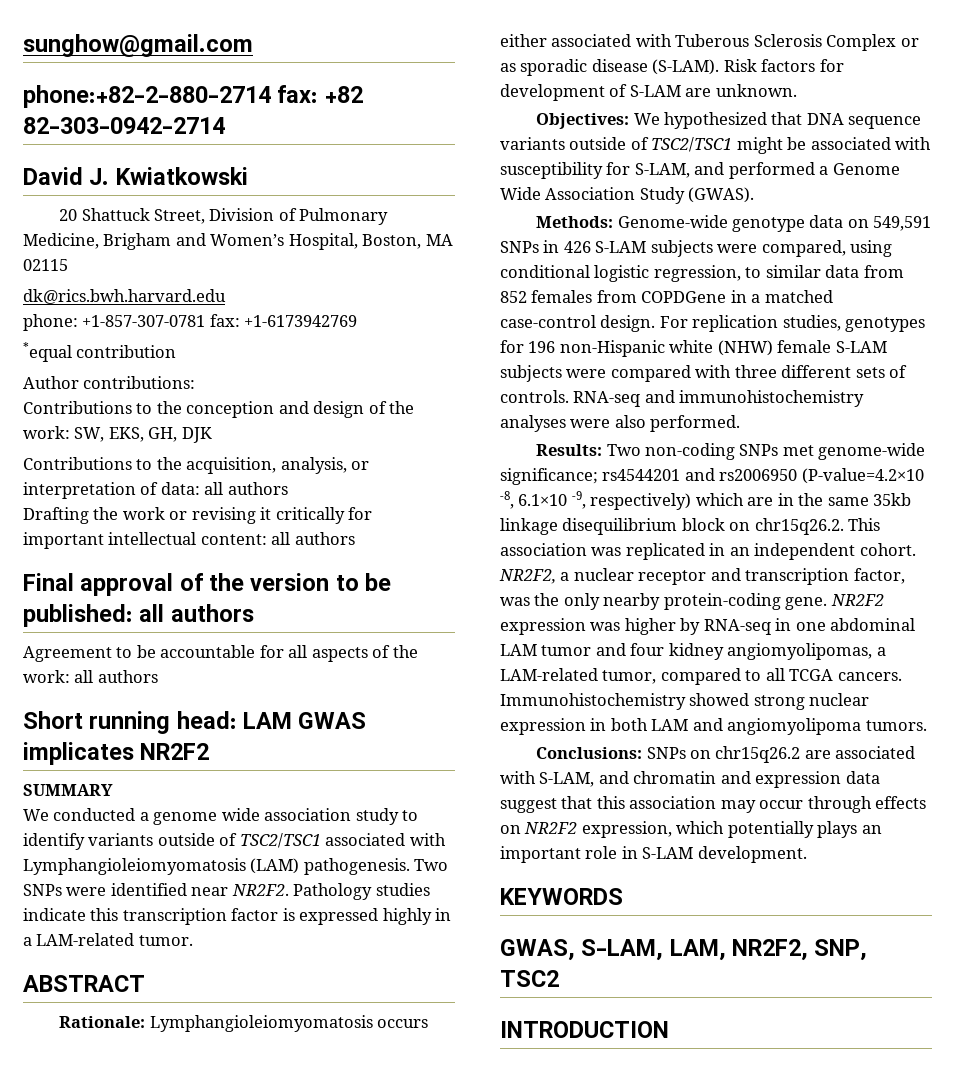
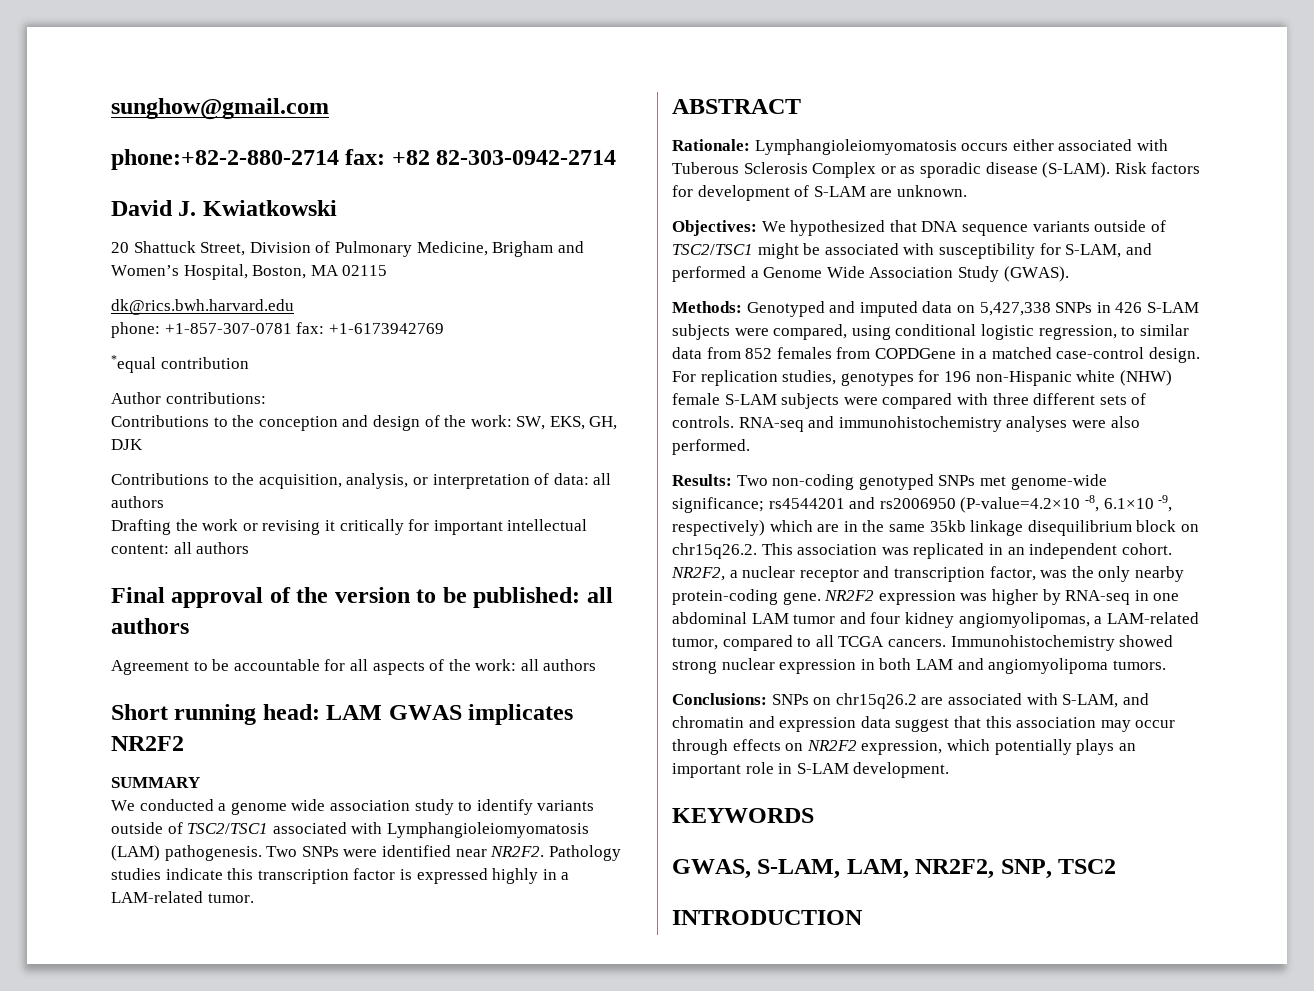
- Methods: Genome-wide genotype data on 549,591 SNPs in 426 S-LAM subjects were compared, using conditional logistic regression, to similar data from 852 females from COPDGene in a matched case-control design.
+ Methods: Genotyped and imputed data on 5,427,338 SNPs in 426 S-LAM subjects were compared, using conditional logistic regression, to similar data from 852 females from COPDGene in a matched case-control design.
- Results: Two non-coding SNPs met genome-wide significance; rs4544201 and rs2006950 (P-value=4.2×10 -8, 6.1×10 -9, respectively) which are in the same 35kb linkage disequilibrium block on chr15q26.2. This association was replicated in an independent cohort.
+ Results: Two non-coding genotyped SNPs met genome-wide significance; rs4544201 and rs2006950 (P-value=4.2×10 -8, 6.1×10 -9, respectively) which are in the same 35kb linkage disequilibrium block on chr15q26.2. This association was replicated in an independent cohort.

